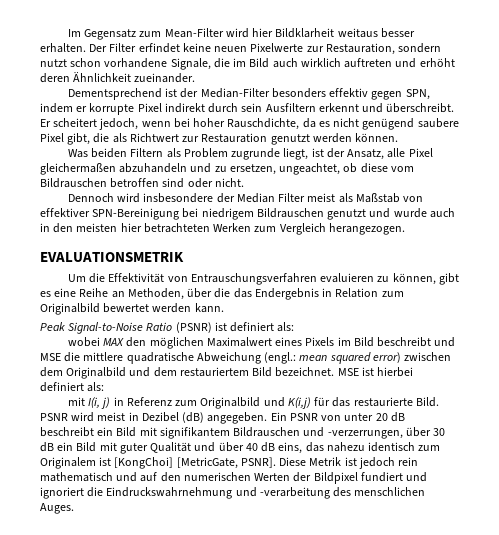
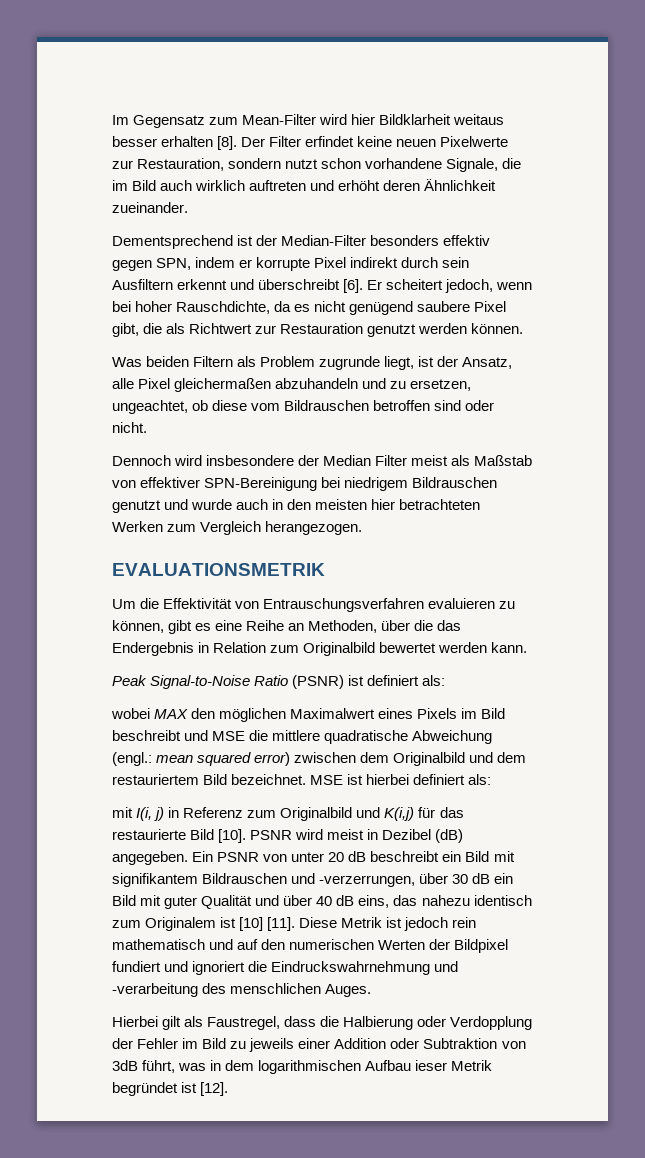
- Im Gegensatz zum Mean-Filter wird hier Bildklarheit weitaus besser erhalten.
+ Im Gegensatz zum Mean-Filter wird hier Bildklarheit weitaus besser erhalten [8].
- Dementsprechend ist der Median-Filter besonders effektiv gegen SPN, indem er korrupte Pixel indirekt durch sein Ausfiltern erkennt und überschreibt.
+ Dementsprechend ist der Median-Filter besonders effektiv gegen SPN, indem er korrupte Pixel indirekt durch sein Ausfiltern erkennt und überschreibt [6].
- mit I(i, j) in Referenz zum Originalbild und K(i,j) für das restaurierte Bild.
+ mit I(i, j) in Referenz zum Originalbild und K(i,j) für das restaurierte Bild [10].
- Ein PSNR von unter 20 dB beschreibt ein Bild mit signifikantem Bildrauschen und -verzerrungen, über 30 dB ein Bild mit guter Qualität und über 40 dB eins, das nahezu identisch zum Originalem ist [KongChoi] [MetricGate, PSNR].
+ Ein PSNR von unter 20 dB beschreibt ein Bild mit signifikantem Bildrauschen und -verzerrungen, über 30 dB ein Bild mit guter Qualität und über 40 dB eins, das nahezu identisch zum Originalem ist [10] [11].
+ Hierbei gilt als Faustregel, dass die Halbierung oder Verdopplung der Fehler im Bild zu jeweils einer Addition oder Subtraktion von 3dB führt, was in dem logarithmischen Aufbau ieser Metrik begründet ist [12].

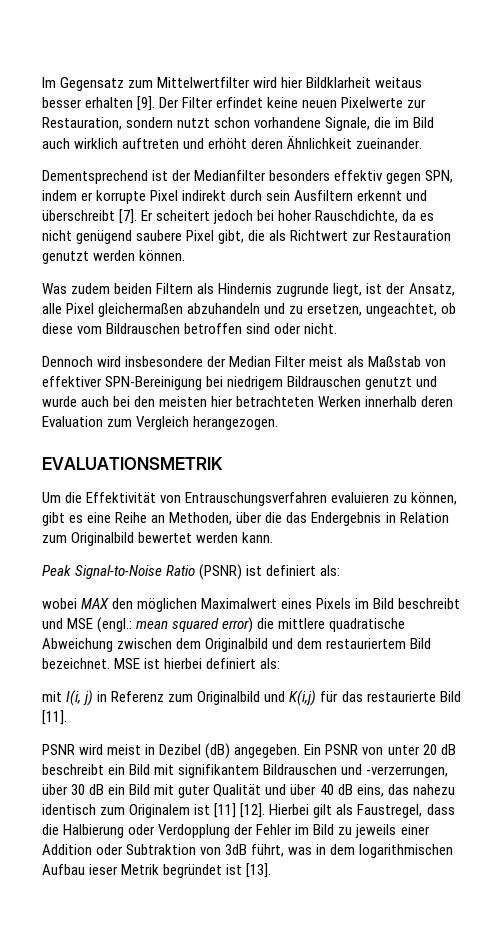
- Im Gegensatz zum Mean-Filter wird hier Bildklarheit weitaus besser erhalten [8].
+ Im Gegensatz zum Mittelwertfilter wird hier Bildklarheit weitaus besser erhalten [9].
- Dementsprechend ist der Median-Filter besonders effektiv gegen SPN, indem er korrupte Pixel indirekt durch sein Ausfiltern erkennt und überschreibt [6].
+ Dementsprechend ist der Medianfilter besonders effektiv gegen SPN, indem er korrupte Pixel indirekt durch sein Ausfiltern erkennt und überschreibt [7].
- Er scheitert jedoch, wenn bei hoher Rauschdichte, da es nicht genügend saubere Pixel gibt, die als Richtwert zur Restauration genutzt werden können.
+ Er scheitert jedoch bei hoher Rauschdichte, da es nicht genügend saubere Pixel gibt, die als Richtwert zur Restauration genutzt werden können.
- Was beiden Filtern als Problem zugrunde liegt, ist der Ansatz, alle Pixel gleichermaßen abzuhandeln und zu ersetzen, ungeachtet, ob diese vom Bildrauschen betroffen sind oder nicht.
+ Was zudem beiden Filtern als Hindernis zugrunde liegt, ist der Ansatz, alle Pixel gleichermaßen abzuhandeln und zu ersetzen, ungeachtet, ob diese vom Bildrauschen betroffen sind oder nicht.
- Dennoch wird insbesondere der Median Filter meist als Maßstab von effektiver SPN-Bereinigung bei niedrigem Bildrauschen genutzt und wurde auch in den meisten hier betrachteten Werken zum Vergleich herangezogen.
+ Dennoch wird insbesondere der Median Filter meist als Maßstab von effektiver SPN-Bereinigung bei niedrigem Bildrauschen genutzt und wurde auch bei den meisten hier betrachteten Werken innerhalb deren Evaluation zum Vergleich herangezogen.
- wobei MAX den möglichen Maximalwert eines Pixels im Bild beschreibt und MSE die mittlere quadratische Abweichung (engl.: mean squared error) zwischen dem Originalbild und dem restauriertem Bild bezeichnet.
+ wobei MAX den möglichen Maximalwert eines Pixels im Bild beschreibt und MSE (engl.: mean squared error) die mittlere quadratische Abweichung zwischen dem Originalbild und dem restauriertem Bild bezeichnet.
- mit I(i, j) in Referenz zum Originalbild und K(i,j) für das restaurierte Bild [10]. PSNR wird meist in Dezibel (dB) angegeben.
+ mit I(i, j) in Referenz zum Originalbild und K(i,j) für das restaurierte Bild [11].
+ PSNR wird meist in Dezibel (dB) angegeben.
- Ein PSNR von unter 20 dB beschreibt ein Bild mit signifikantem Bildrauschen und -verzerrungen, über 30 dB ein Bild mit guter Qualität und über 40 dB eins, das nahezu identisch zum Originalem ist [10] [11]. Diese Metrik ist jedoch rein mathematisch und auf den numerischen Werten der Bildpixel fundiert und ignoriert die Eindruckswahrnehmung und -verarbeitung des menschlichen Auges.
- Hierbei gilt als Faustregel, dass die Halbierung oder Verdopplung der Fehler im Bild zu jeweils einer Addition oder Subtraktion von 3dB führt, was in dem logarithmischen Aufbau ieser Metrik begründet ist [12].
+ Ein PSNR von unter 20 dB beschreibt ein Bild mit signifikantem Bildrauschen und -verzerrungen, über 30 dB ein Bild mit guter Qualität und über 40 dB eins, das nahezu identisch zum Originalem ist [11] [12]. Hierbei gilt als Faustregel, dass die Halbierung oder Verdopplung der Fehler im Bild zu jeweils einer Addition oder Subtraktion von 3dB führt, was in dem logarithmischen Aufbau ieser Metrik begründet ist [13].

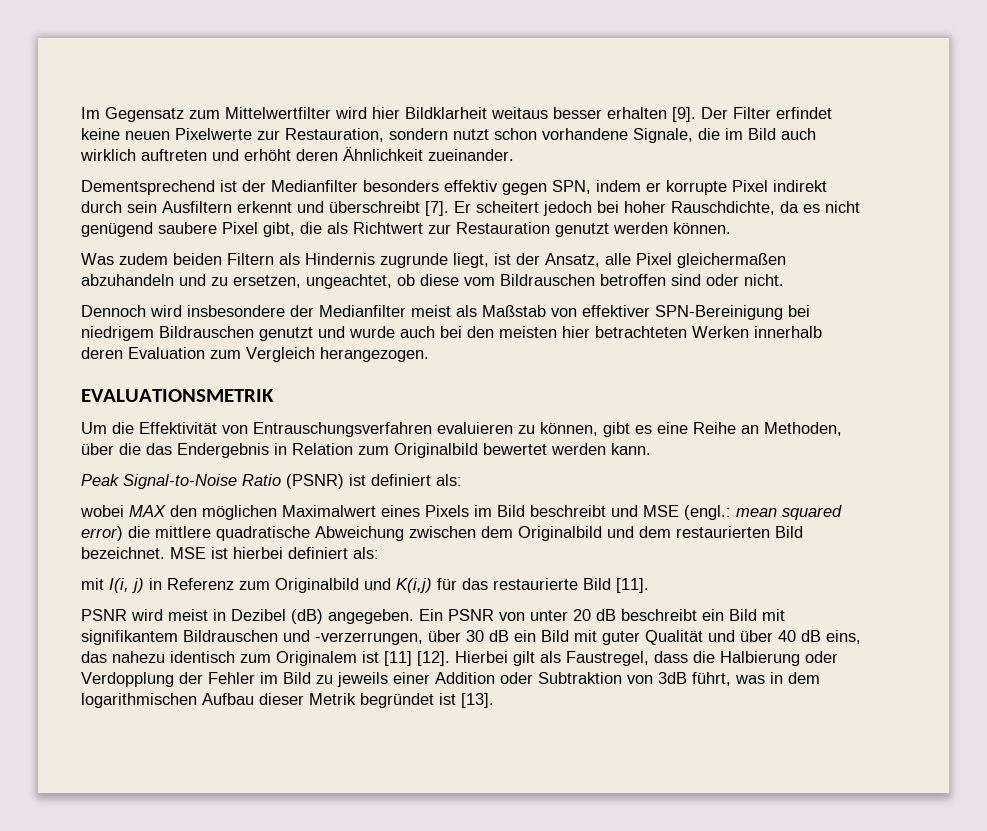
- Dennoch wird insbesondere der Median Filter meist als Maßstab von effektiver SPN-Bereinigung bei niedrigem Bildrauschen genutzt und wurde auch bei den meisten hier betrachteten Werken innerhalb deren Evaluation zum Vergleich herangezogen.
+ Dennoch wird insbesondere der Medianfilter meist als Maßstab von effektiver SPN-Bereinigung bei niedrigem Bildrauschen genutzt und wurde auch bei den meisten hier betrachteten Werken innerhalb deren Evaluation zum Vergleich herangezogen.
- wobei MAX den möglichen Maximalwert eines Pixels im Bild beschreibt und MSE (engl.: mean squared error) die mittlere quadratische Abweichung zwischen dem Originalbild und dem restauriertem Bild bezeichnet.
+ wobei MAX den möglichen Maximalwert eines Pixels im Bild beschreibt und MSE (engl.: mean squared error) die mittlere quadratische Abweichung zwischen dem Originalbild und dem restaurierten Bild bezeichnet.
- Hierbei gilt als Faustregel, dass die Halbierung oder Verdopplung der Fehler im Bild zu jeweils einer Addition oder Subtraktion von 3dB führt, was in dem logarithmischen Aufbau ieser Metrik begründet ist [13].
+ Hierbei gilt als Faustregel, dass die Halbierung oder Verdopplung der Fehler im Bild zu jeweils einer Addition oder Subtraktion von 3dB führt, was in dem logarithmischen Aufbau dieser Metrik begründet ist [13].

